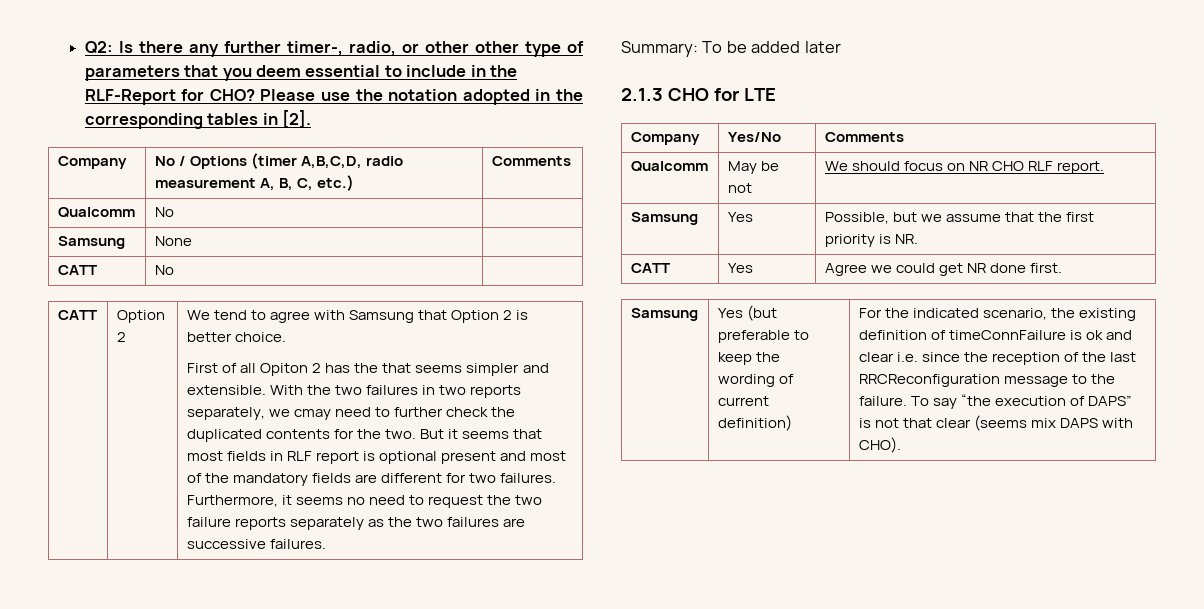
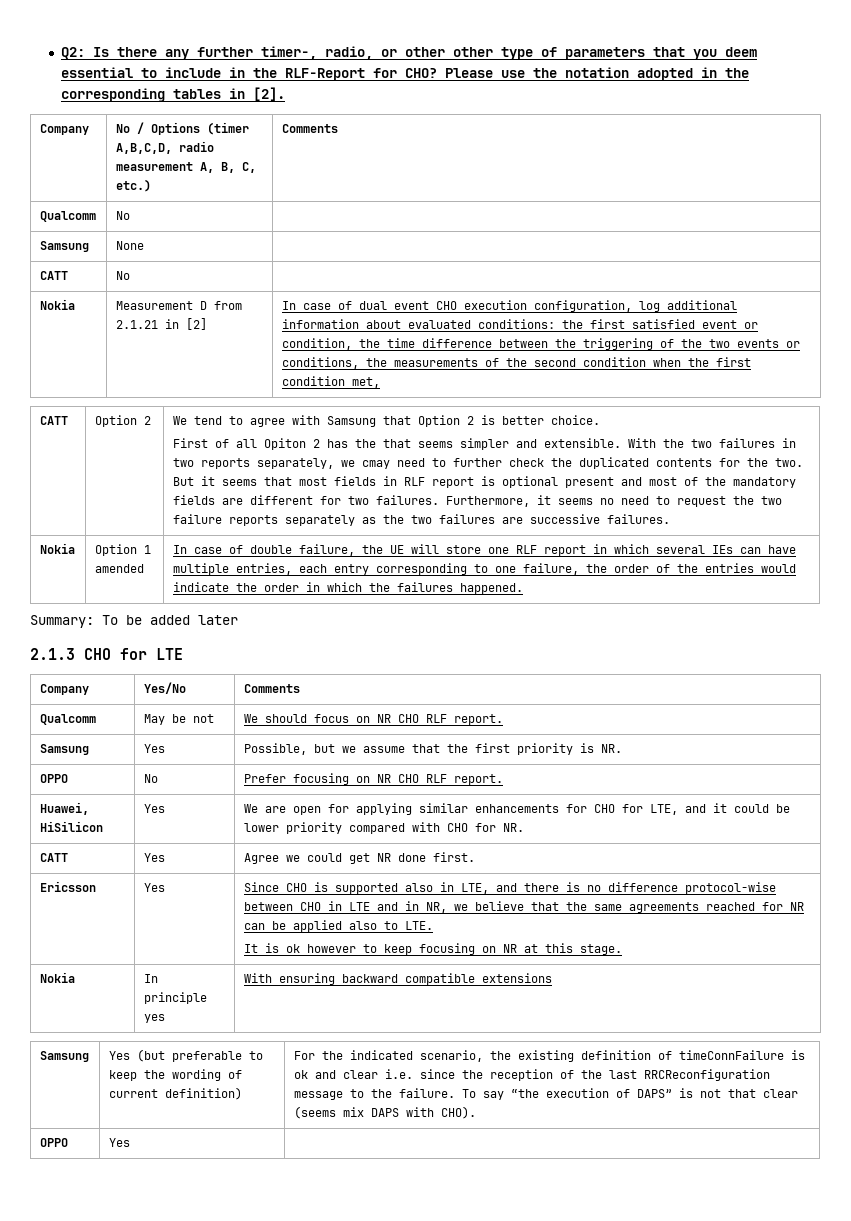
+ Nokia | Measurement D from 2.1.21 in [2] | In case of dual event CHO execution configuration, log additional information about evaluated conditions: the first satisfied event or condition, the time difference between the triggering of the two events or conditions, the measurements of the second condition when the first condition met,
+ Nokia | Option 1 amended | In case of double failure, the UE will store one RLF report in which several IEs can have multiple entries, each entry corresponding to one failure, the order of the entries would indicate the order in which the failures happened.
+ OPPO | No | Prefer focusing on NR CHO RLF report.
+ Huawei, HiSilicon | Yes | We are open for applying similar enhancements for CHO for LTE, and it could be lower priority compared with CHO for NR.
+ Ericsson | Yes | Since CHO is supported also in LTE, and there is no difference protocol-wise between CHO in LTE and in NR, we believe that the same agreements reached for NR can be applied also to LTE.
+ It is ok however to keep focusing on NR at this stage.
+ Nokia | In principle yes | With ensuring backward compatible extensions
+ OPPO | Yes |

